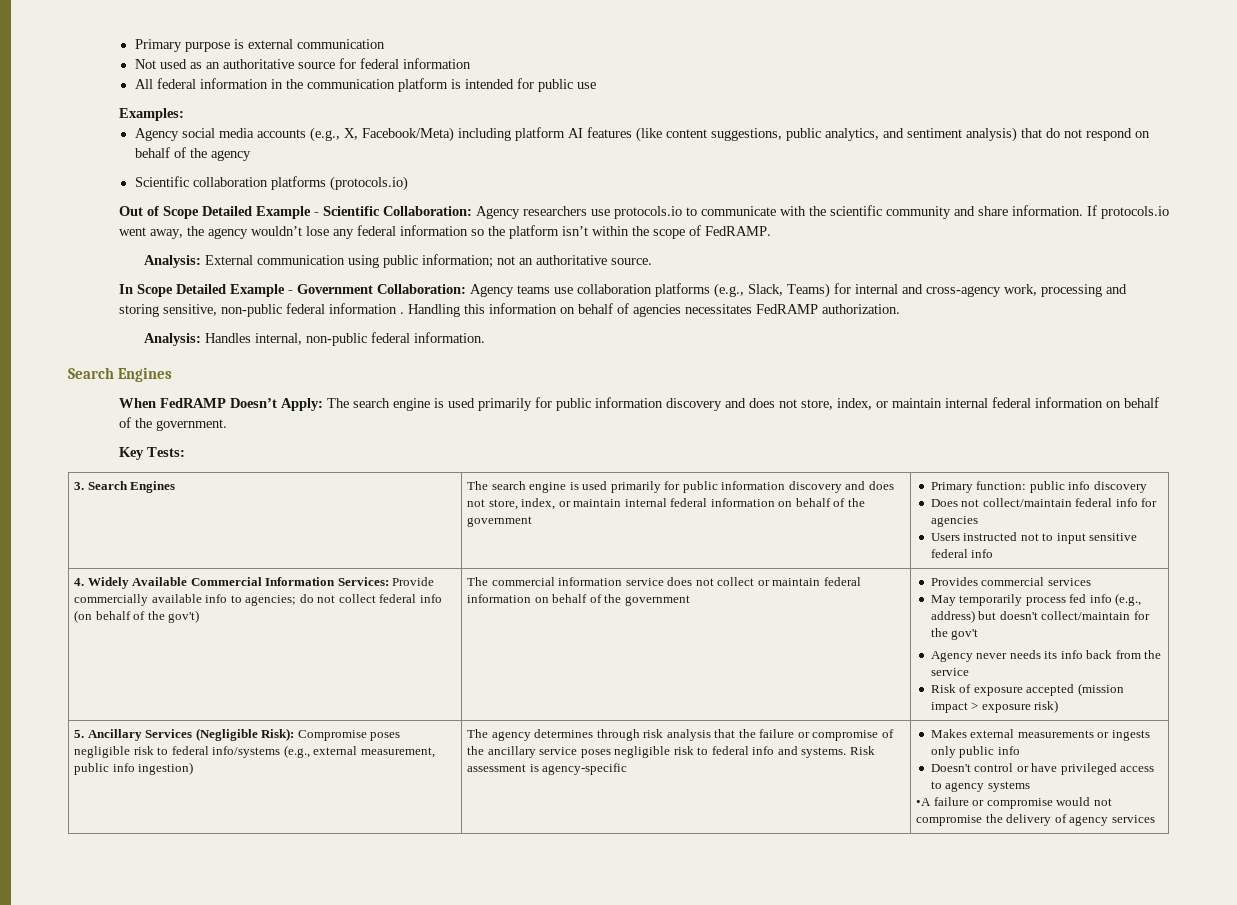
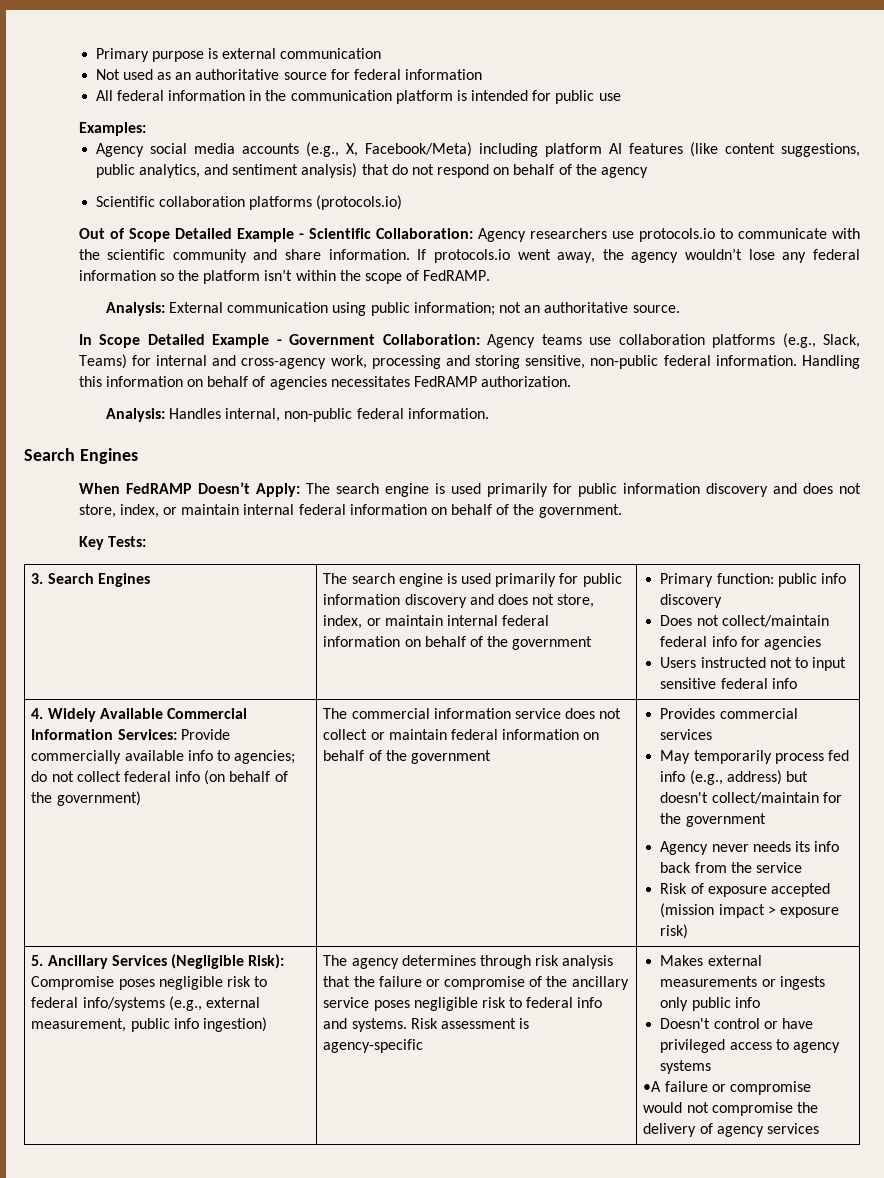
- In Scope Detailed Example - Government Collaboration: Agency teams use collaboration platforms (e.g., Slack, Teams) for internal and cross-agency work, processing and storing sensitive, non-public federal information .
+ In Scope Detailed Example - Government Collaboration: Agency teams use collaboration platforms (e.g., Slack, Teams) for internal and cross-agency work, processing and storing sensitive, non-public federal information.
- 4. Widely Available Commercial Information Services: Provide commercially available info to agencies; do not collect federal info (on behalf of the gov't)
+ 4. Widely Available Commercial Information Services: Provide commercially available info to agencies; do not collect federal info (on behalf of the government)
- May temporarily process fed info (e.g., address) but doesn't collect/maintain for the gov't
+ May temporarily process fed info (e.g., address) but doesn't collect/maintain for the government

